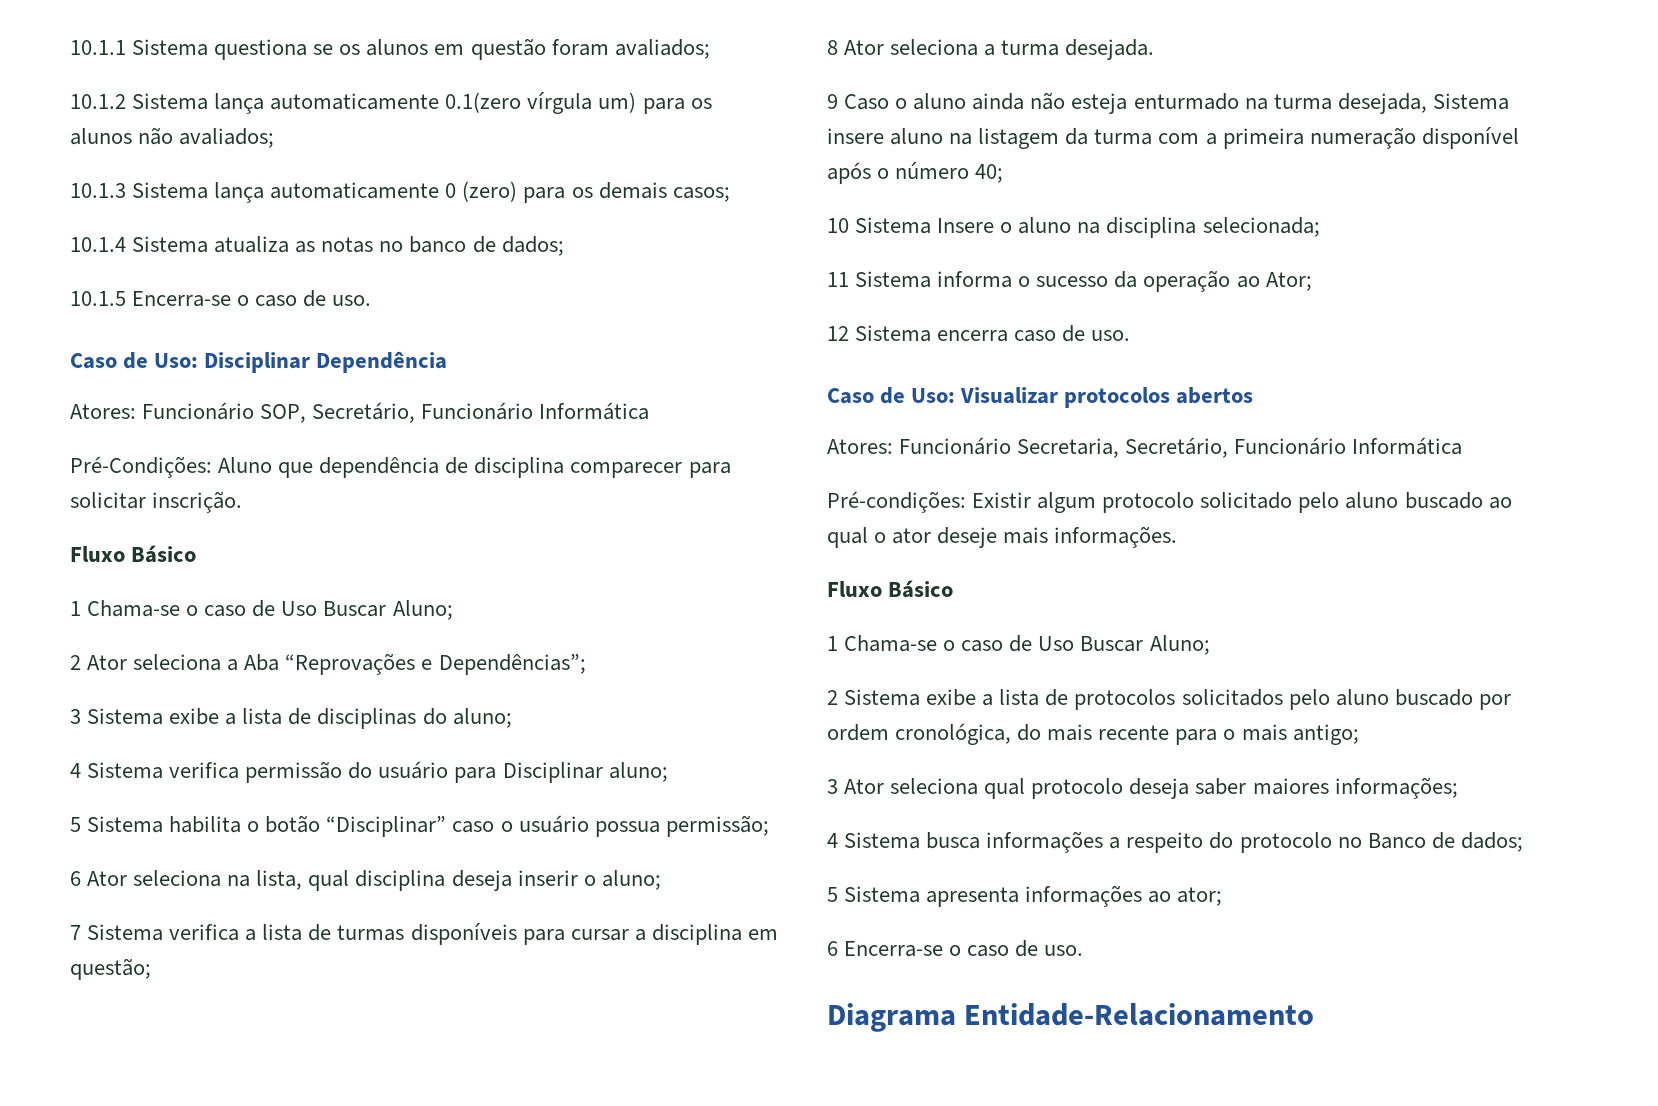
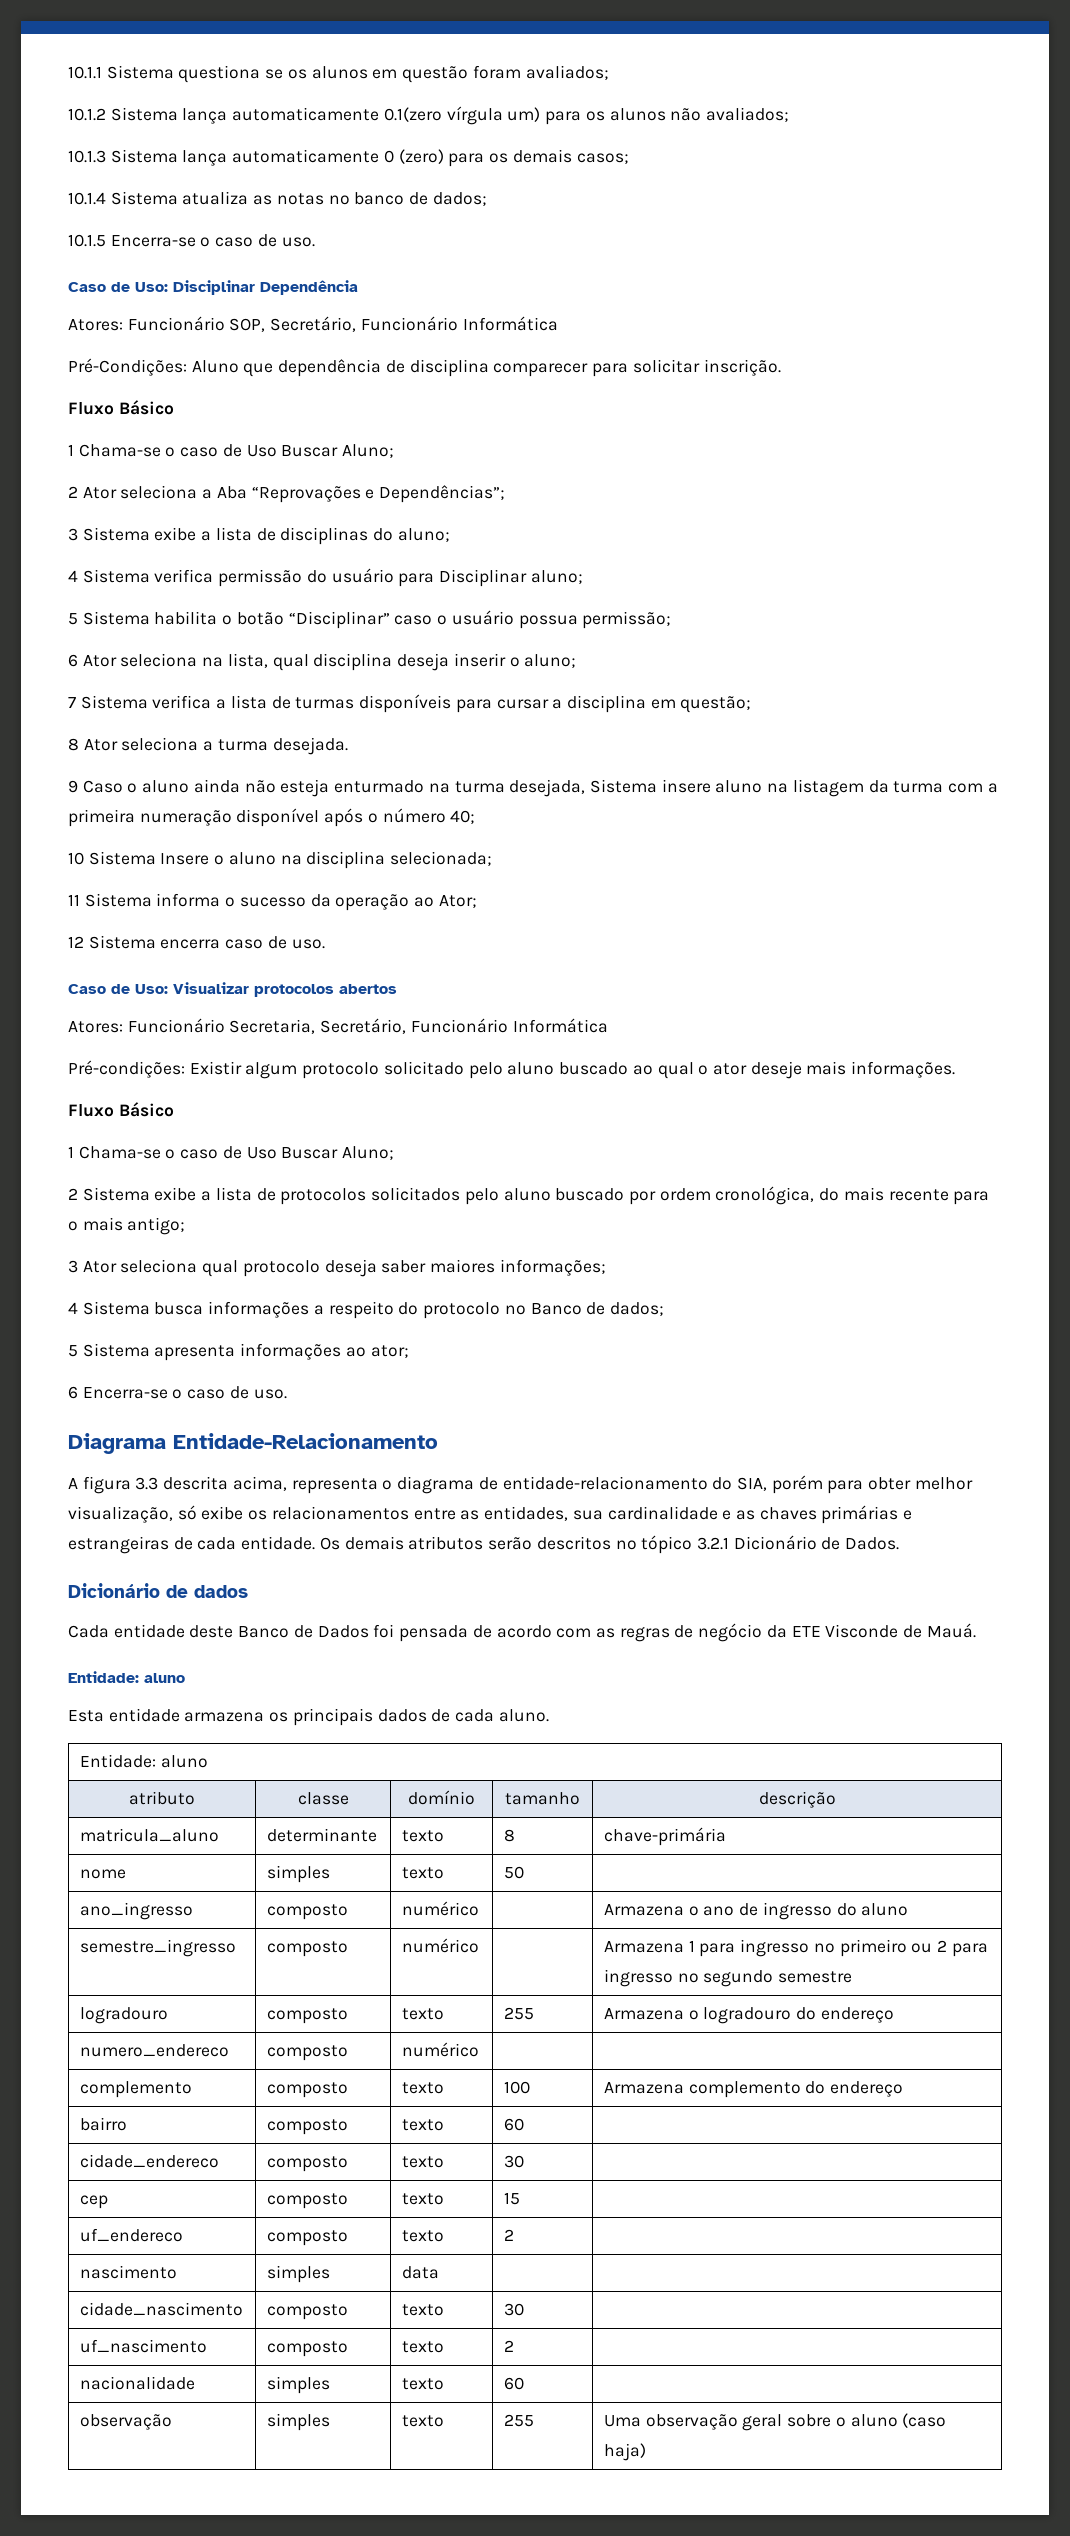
+ A figura 3.3 descrita acima, representa o diagrama de entidade-relacionamento do SIA, porém para obter melhor visualização, só exibe os relacionamentos entre as entidades, sua cardinalidade e as chaves primárias e estrangeiras de cada entidade. Os demais atributos serão descritos no tópico 3.2.1 Dicionário de Dados.
+ Dicionário de dados
+ Cada entidade deste Banco de Dados foi pensada de acordo com as regras de negócio da ETE Visconde de Mauá.
+ Entidade: aluno
+ Esta entidade armazena os principais dados de cada aluno.
+ Entidade: aluno
+ atributo | classe | domínio | tamanho | descrição
+ matricula_aluno | determinante | texto | 8 | chave-primária
+ nome | simples | texto | 50 |
+ ano_ingresso | composto | numérico | | Armazena o ano de ingresso do aluno
+ semestre_ingresso | composto | numérico | | Armazena 1 para ingresso no primeiro ou 2 para ingresso no segundo semestre
+ logradouro | composto | texto | 255 | Armazena o logradouro do endereço
+ numero_endereco | composto | numérico | |
+ complemento | composto | texto | 100 | Armazena complemento do endereço
+ bairro | composto | texto | 60 |
+ cidade_endereco | composto | texto | 30 |
+ cep | composto | texto | 15 |
+ uf_endereco | composto | texto | 2 |
+ nascimento | simples | data | |
+ cidade_nascimento | composto | texto | 30 |
+ uf_nascimento | composto | texto | 2 |
+ nacionalidade | simples | texto | 60 |
+ observação | simples | texto | 255 | Uma observação geral sobre o aluno (caso haja)

